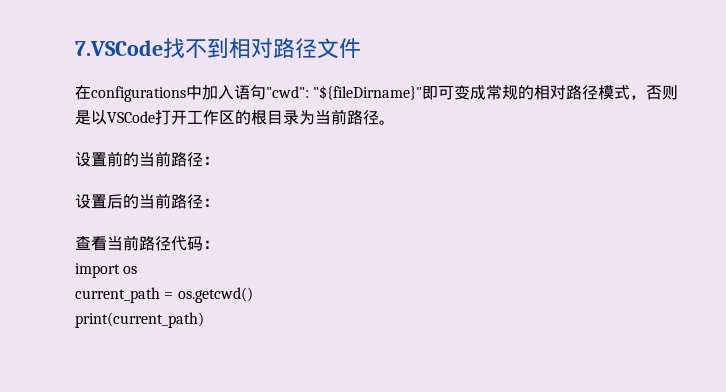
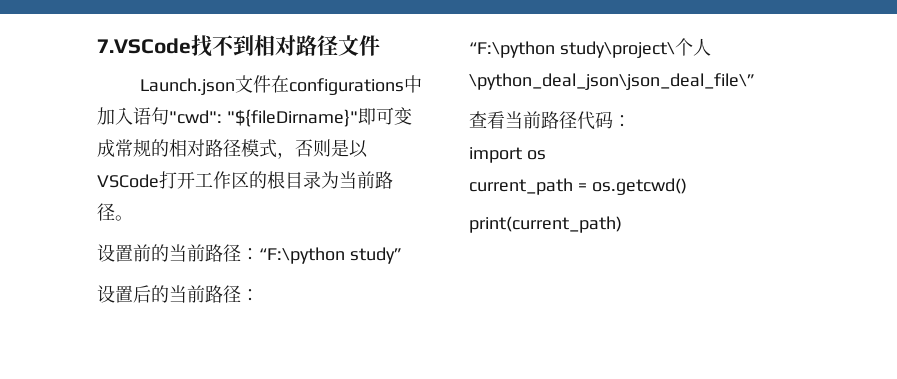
- 在configurations中加入语句"cwd": "${fileDirname}"即可变成常规的相对路径模式，否则是以VSCode打开工作区的根目录为当前路径。
+ Launch.json文件在configurations中加入语句"cwd": "${fileDirname}"即可变成常规的相对路径模式，否则是以VSCode打开工作区的根目录为当前路径。
- 设置前的当前路径：
+ 设置前的当前路径：“F:\python study”
+ “F:\python study\project\个人\python_deal_json\json_deal_file\”

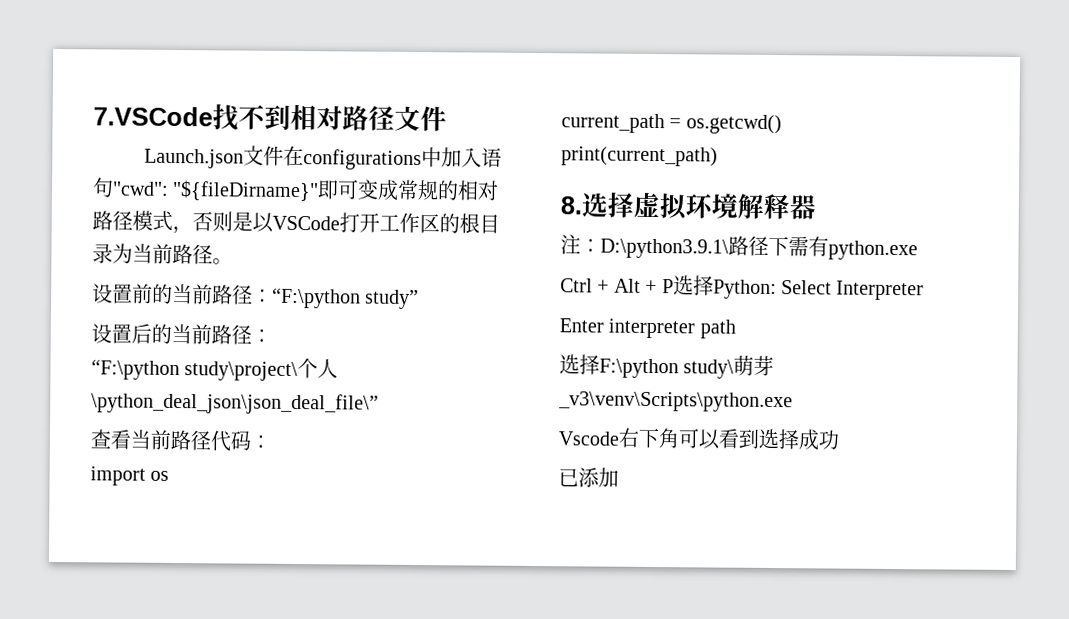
+ 8.选择虚拟环境解释器
+ 注：D:\python3.9.1\路径下需有python.exe
+ Ctrl + Alt + P选择Python: Select Interpreter
+ Enter interpreter path
+ 选择F:\python study\萌芽_v3\venv\Scripts\python.exe
+ Vscode右下角可以看到选择成功
+ 已添加

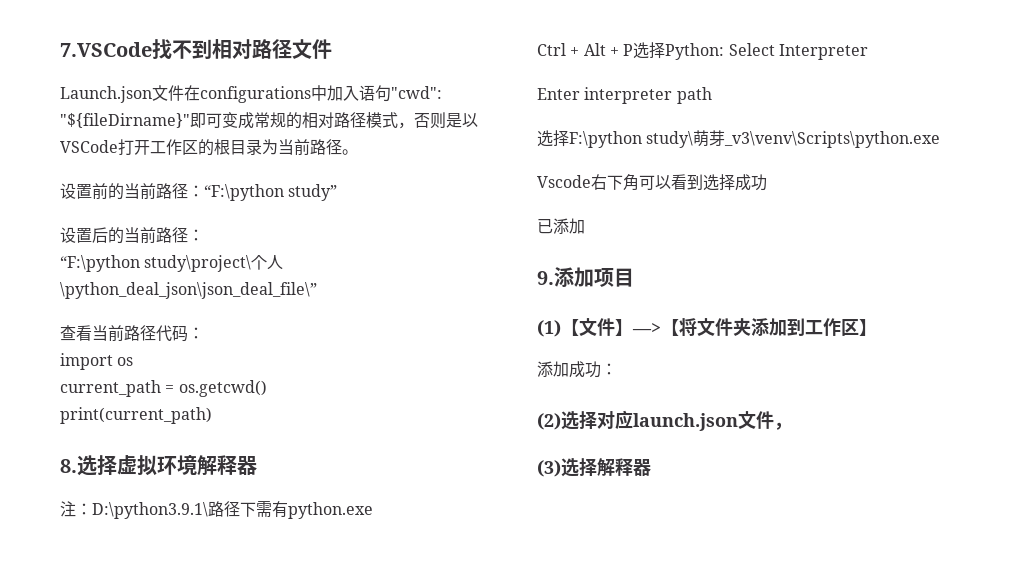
+ 9.添加项目
+ (1)【文件】—>【将文件夹添加到工作区】
+ 添加成功：
+ (2)选择对应launch.json文件，
+ (3)选择解释器

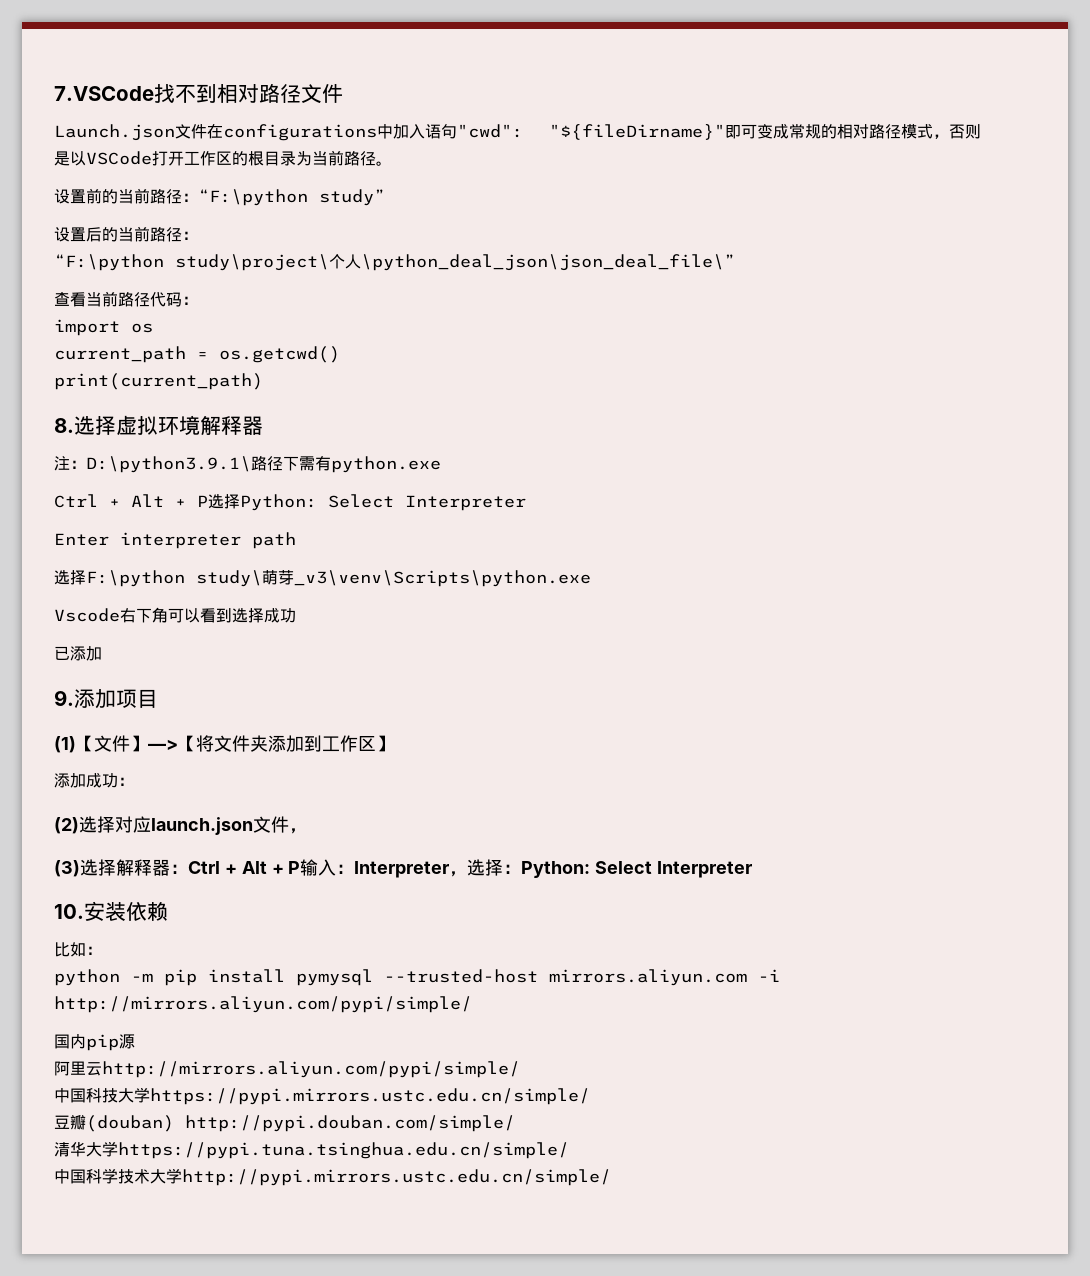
- (3)选择解释器
+ (3)选择解释器：Ctrl + Alt + P输入：Interpreter，选择：Python: Select Interpreter
+ 10.安装依赖
+ 比如：
+ python -m pip install pymysql --trusted-host mirrors.aliyun.com -i http://mirrors.aliyun.com/pypi/simple/
+ 国内pip源
+ 阿里云http://mirrors.aliyun.com/pypi/simple/
+ 中国科技大学https://pypi.mirrors.ustc.edu.cn/simple/
+ 豆瓣(douban) http://pypi.douban.com/simple/
+ 清华大学https://pypi.tuna.tsinghua.edu.cn/simple/
+ 中国科学技术大学http://pypi.mirrors.ustc.edu.cn/simple/

